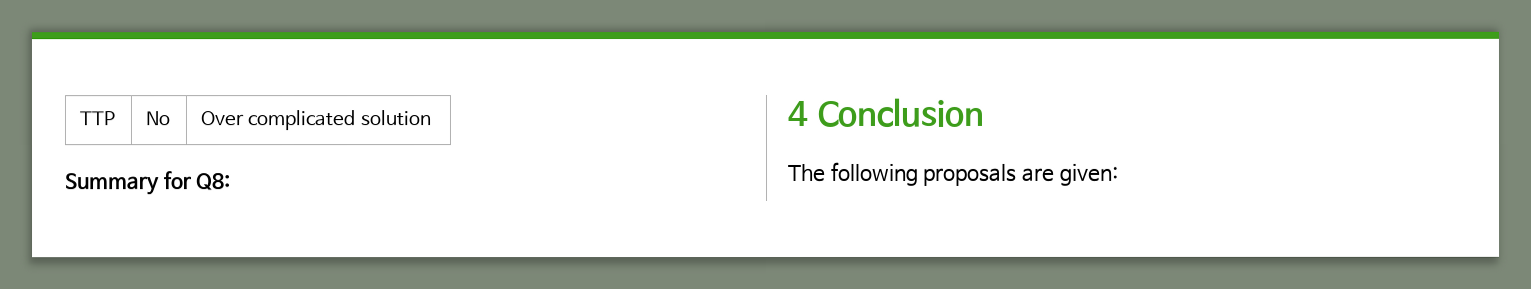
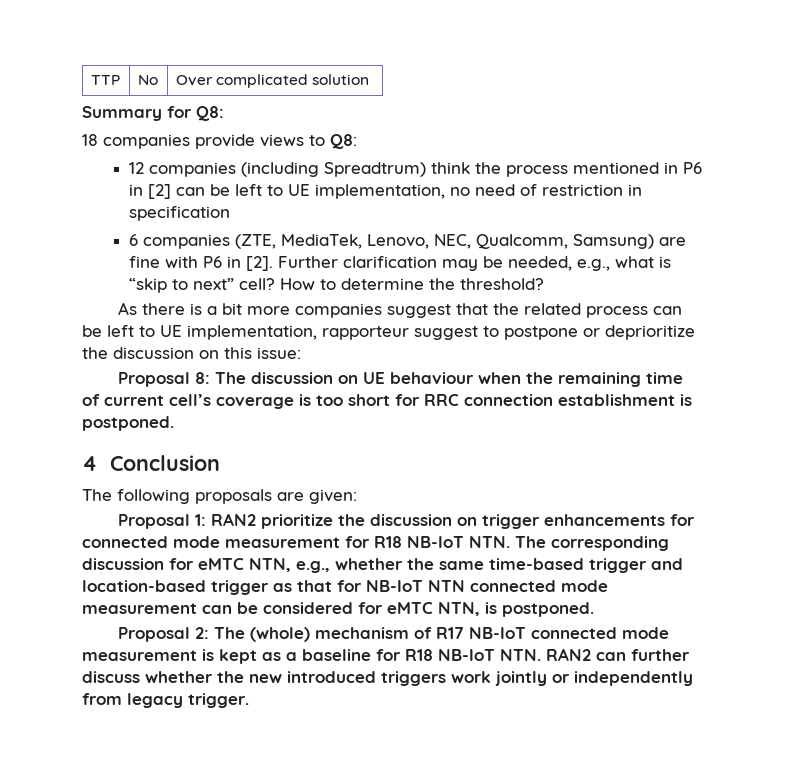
+ 18 companies provide views to Q8:
+ 12 companies (including Spreadtrum) think the process mentioned in P6 in [2] can be left to UE implementation, no need of restriction in specification
+ 6 companies (ZTE, MediaTek, Lenovo, NEC, Qualcomm, Samsung) are fine with P6 in [2]. Further clarification may be needed, e.g., what is “skip to next” cell? How to determine the threshold?
+ As there is a bit more companies suggest that the related process can be left to UE implementation, rapporteur suggest to postpone or deprioritize the discussion on this issue:
+ Proposal 8: The discussion on UE behaviour when the remaining time of current cell’s coverage is too short for RRC connection establishment is postponed.
+ Proposal 1: RAN2 prioritize the discussion on trigger enhancements for connected mode measurement for R18 NB-IoT NTN. The corresponding discussion for eMTC NTN, e.g., whether the same time-based trigger and location-based trigger as that for NB-IoT NTN connected mode measurement can be considered for eMTC NTN, is postponed.
+ Proposal 2: The (whole) mechanism of R17 NB-IoT connected mode measurement is kept as a baseline for R18 NB-IoT NTN. RAN2 can further discuss whether the new introduced triggers work jointly or independently from legacy trigger.

